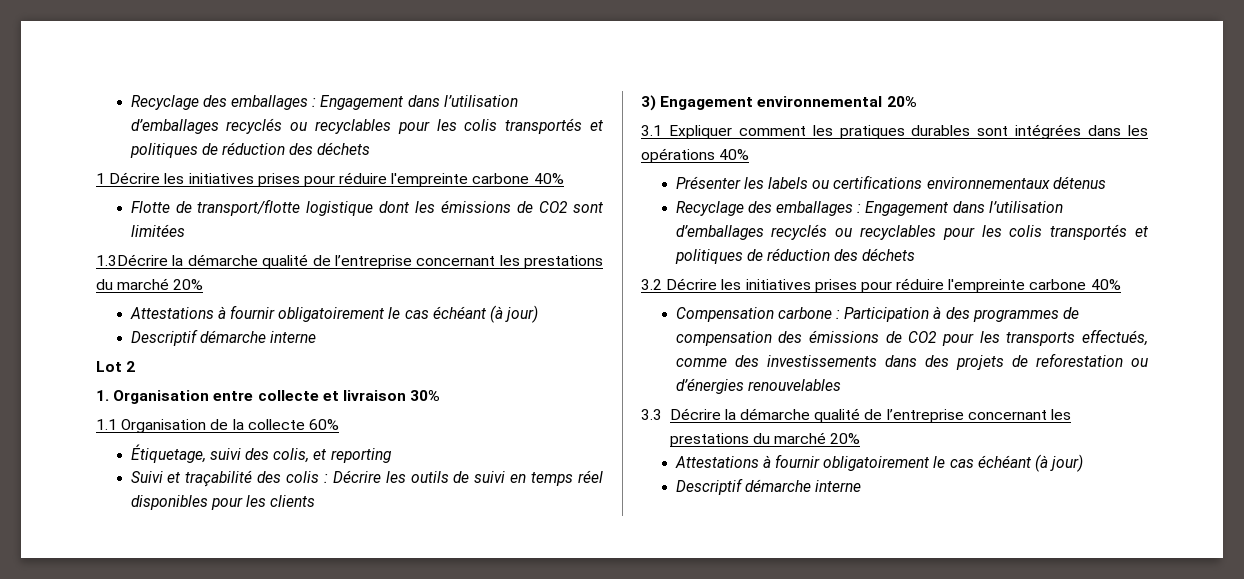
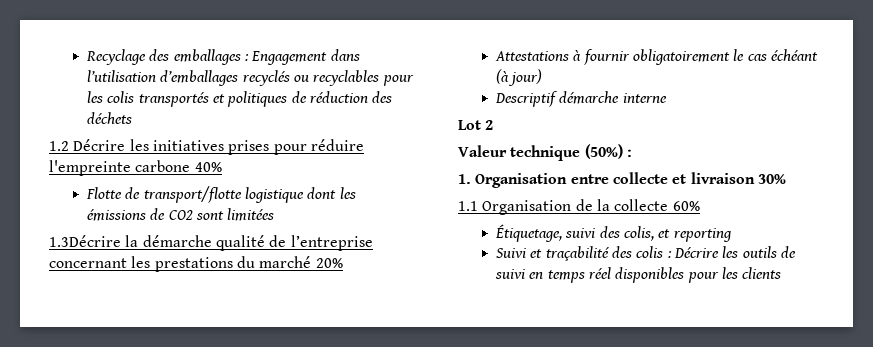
- 1 Décrire les initiatives prises pour réduire l'empreinte carbone 40%
+ 1.2 Décrire les initiatives prises pour réduire l'empreinte carbone 40%
+ Valeur technique (50%) :
- 3) Engagement environnemental 20%
- 3.1 Expliquer comment les pratiques durables sont intégrées dans les opérations 40%
- Présenter les labels ou certifications environnementaux détenus
- Recyclage des emballages : Engagement dans l’utilisation d’emballages recyclés ou recyclables pour les colis transportés et politiques de réduction des déchets
- 3.2 Décrire les initiatives prises pour réduire l'empreinte carbone 40%
- Compensation carbone : Participation à des programmes de compensation des émissions de CO2 pour les transports effectués, comme des investissements dans des projets de reforestation ou d’énergies renouvelables
- 3.3 Décrire la démarche qualité de l’entreprise concernant les prestations du marché 20%
- Attestations à fournir obligatoirement le cas échéant (à jour)
- Descriptif démarche interne

